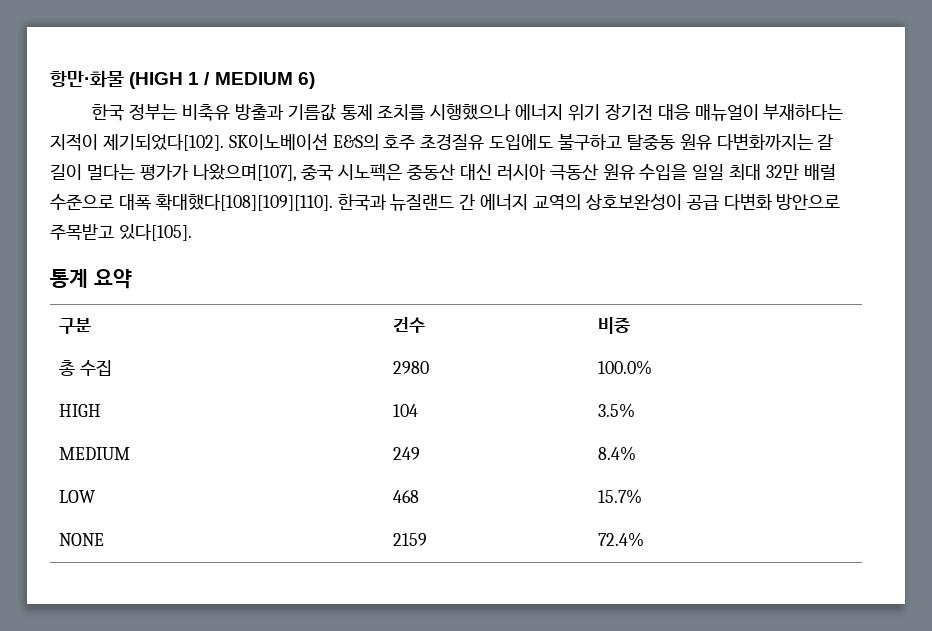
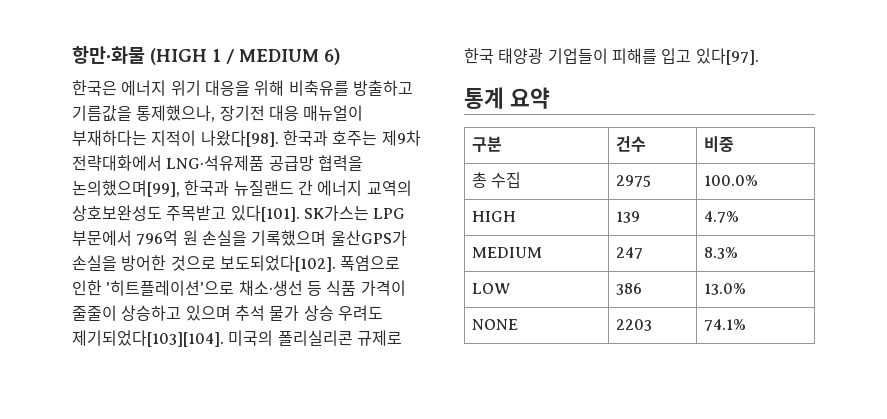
- 한국 정부는 비축유 방출과 기름값 통제 조치를 시행했으나 에너지 위기 장기전 대응 매뉴얼이 부재하다는 지적이 제기되었다[102]. SK이노베이션 E&S의 호주 초경질유 도입에도 불구하고 탈중동 원유 다변화까지는 갈 길이 멀다는 평가가 나왔으며[107], 중국 시노펙은 중동산 대신 러시아 극동산 원유 수입을 일일 최대 32만 배럴 수준으로 대폭 확대했다[108][109][110]. 한국과 뉴질랜드 간 에너지 교역의 상호보완성이 공급 다변화 방안으로 주목받고 있다[105].
+ 한국은 에너지 위기 대응을 위해 비축유를 방출하고 기름값을 통제했으나, 장기전 대응 매뉴얼이 부재하다는 지적이 나왔다[98]. 한국과 호주는 제9차 전략대화에서 LNG·석유제품 공급망 협력을 논의했으며[99], 한국과 뉴질랜드 간 에너지 교역의 상호보완성도 주목받고 있다[101]. SK가스는 LPG 부문에서 796억 원 손실을 기록했으며 울산GPS가 손실을 방어한 것으로 보도되었다[102]. 폭염으로 인한 '히트플레이션'으로 채소·생선 등 식품 가격이 줄줄이 상승하고 있으며 추석 물가 상승 우려도 제기되었다[103][104]. 미국의 폴리실리콘 규제로 한국 태양광 기업들이 피해를 입고 있다[97].
- 총 수집 | 2980 | 100.0%
+ 총 수집 | 2975 | 100.0%
- HIGH | 104 | 3.5%
+ HIGH | 139 | 4.7%
- MEDIUM | 249 | 8.4%
+ MEDIUM | 247 | 8.3%
- LOW | 468 | 15.7%
+ LOW | 386 | 13.0%
- NONE | 2159 | 72.4%
+ NONE | 2203 | 74.1%

